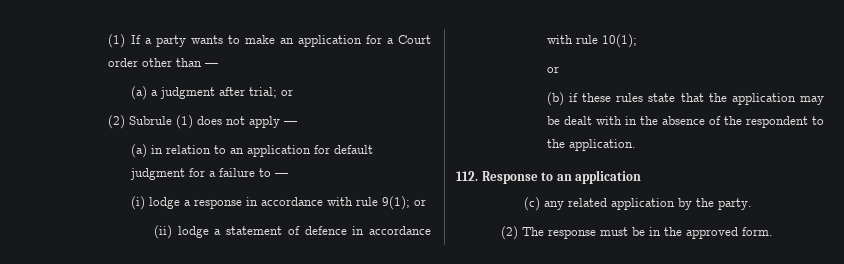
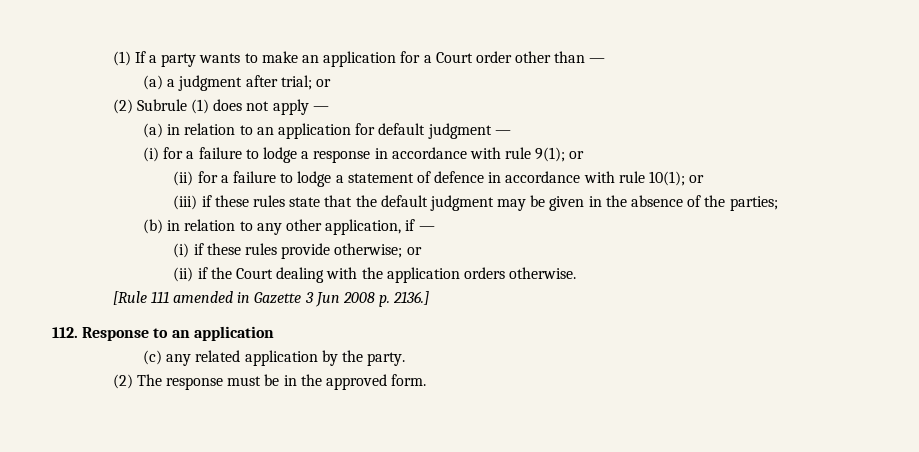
- (a) in relation to an application for default judgment for a failure to —
- (i) lodge a response in accordance with rule 9(1); or
+ (a) in relation to an application for default judgment —
+ (i) for a failure to lodge a response in accordance with rule 9(1); or
- (ii) lodge a statement of defence in accordance with rule 10(1);
- or
- (b) if these rules state that the application may be dealt with in the absence of the respondent to the application.
+ (ii) for a failure to lodge a statement of defence in accordance with rule 10(1); or
+ (iii) if these rules state that the default judgment may be given in the absence of the parties;
+ (b) in relation to any other application, if —
+ (i) if these rules provide otherwise; or
+ (ii) if the Court dealing with the application orders otherwise.
+ [Rule 111 amended in Gazette 3 Jun 2008 p. 2136.]

